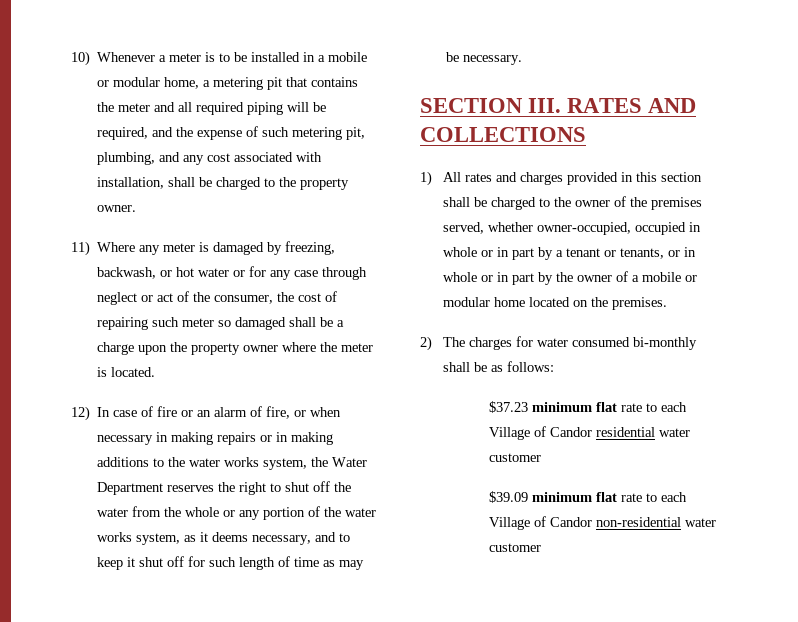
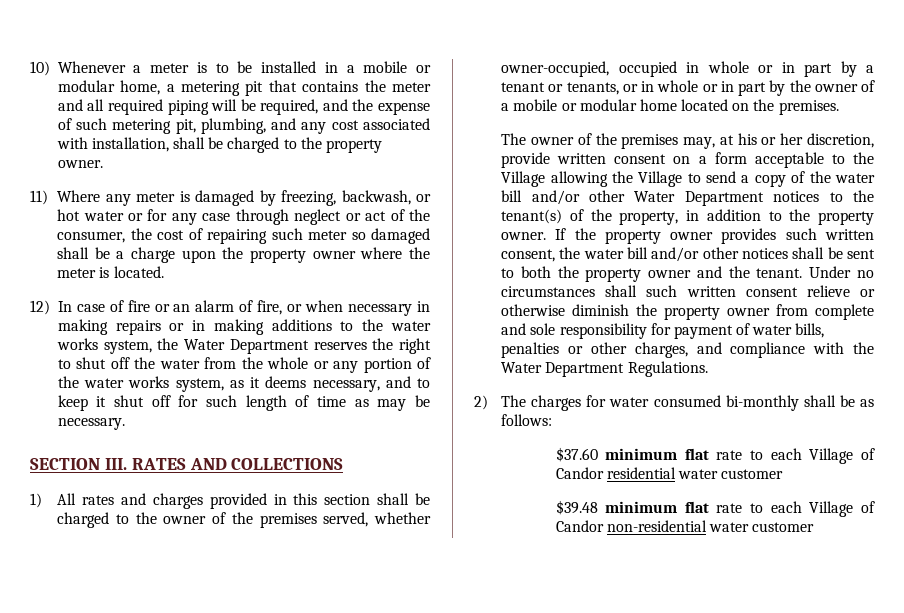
+ The owner of the premises may, at his or her discretion, provide written consent on a form acceptable to the Village allowing the Village to send a copy of the water bill and/or other Water Department notices to the tenant(s) of the property, in addition to the property owner. If the property owner provides such written consent, the water bill and/or other notices shall be sent to both the property owner and the tenant. Under no circumstances shall such written consent relieve or otherwise diminish the property owner from complete and sole responsibility for payment of water bills, penalties or other charges, and compliance with the Water Department Regulations.
- $37.23 minimum flat rate to each Village of Candor residential water customer
+ $37.60 minimum flat rate to each Village of Candor residential water customer
- $39.09 minimum flat rate to each Village of Candor non-residential water customer
+ $39.48 minimum flat rate to each Village of Candor non-residential water customer

